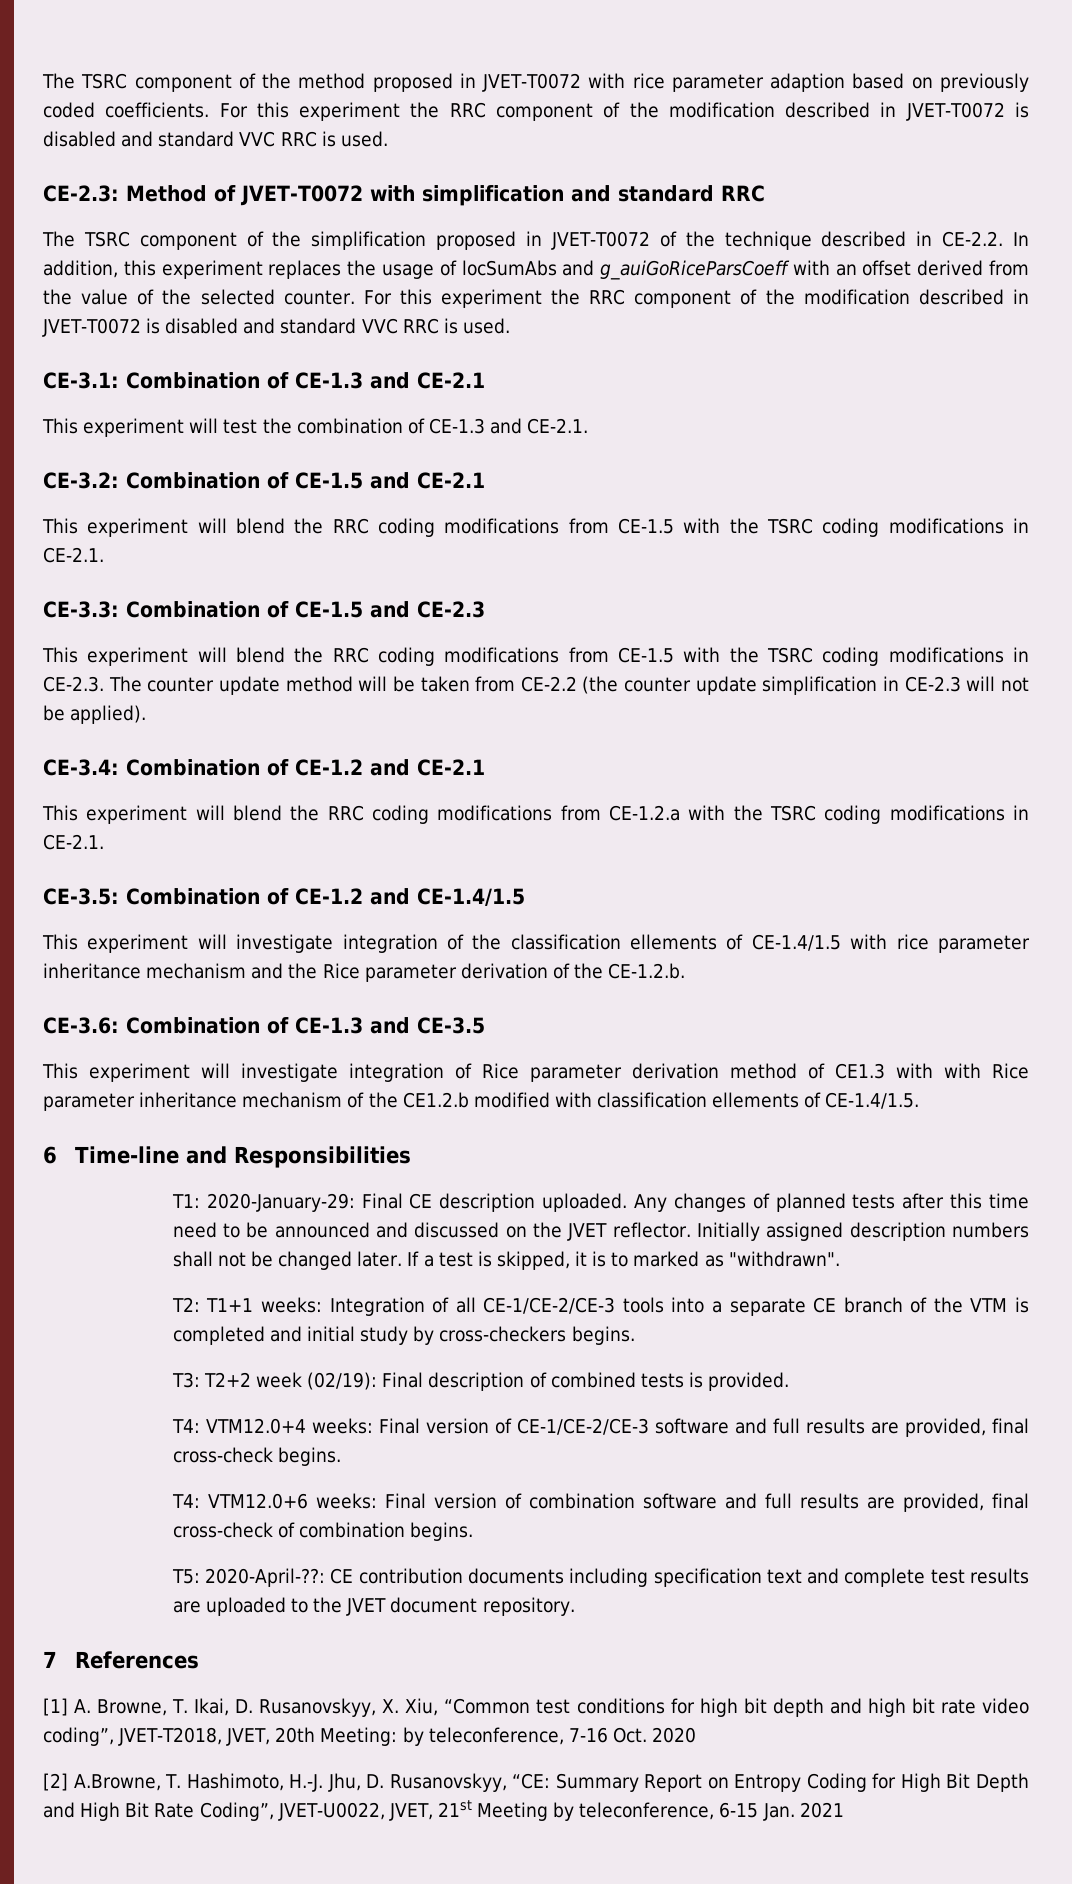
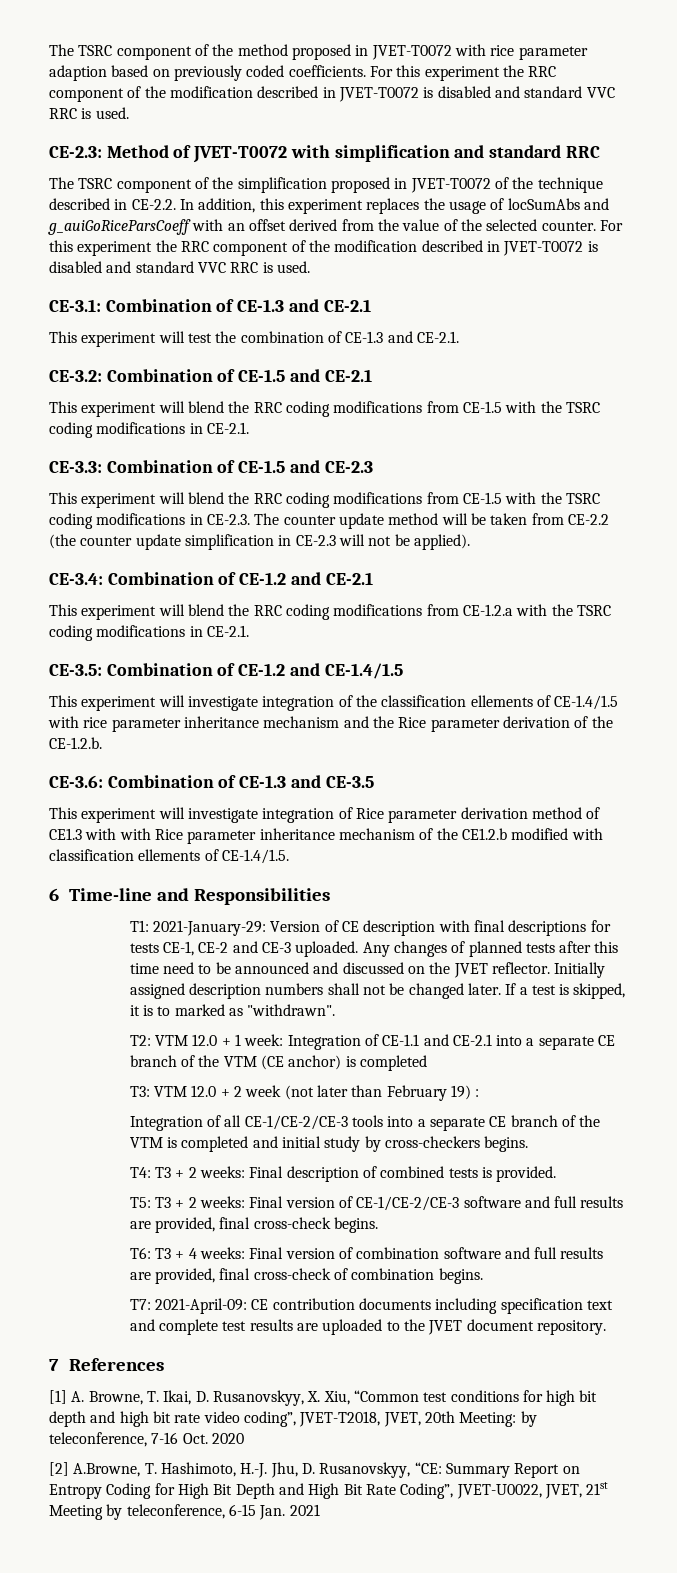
- T1: 2020-January-29: Final CE description uploaded.
+ T1: 2021-January-29: Version of CE description with final descriptions for tests CE-1, CE-2 and CE-3 uploaded.
- T2: T1+1 weeks: Integration of all CE-1/CE-2/CE-3 tools into a separate CE branch of the VTM is completed and initial study by cross-checkers begins.
+ T2: VTM 12.0 + 1 week: Integration of CE-1.1 and CE-2.1 into a separate CE branch of the VTM (CE anchor) is completed
+ T3: VTM 12.0 + 2 week (not later than February 19) :
+ Integration of all CE-1/CE-2/CE-3 tools into a separate CE branch of the VTM is completed and initial study by cross-checkers begins.
- T3: T2+2 week (02/19): Final description of combined tests is provided.
+ T4: T3 + 2 weeks: Final description of combined tests is provided.
- T4: VTM12.0+4 weeks: Final version of CE-1/CE-2/CE-3 software and full results are provided, final cross-check begins.
+ T5: T3 + 2 weeks: Final version of CE-1/CE-2/CE-3 software and full results are provided, final cross-check begins.
- T4: VTM12.0+6 weeks: Final version of combination software and full results are provided, final cross-check of combination begins.
+ T6: T3 + 4 weeks: Final version of combination software and full results are provided, final cross-check of combination begins.
- T5: 2020-April-??: CE contribution documents including specification text and complete test results are uploaded to the JVET document repository.
+ T7: 2021-April-09: CE contribution documents including specification text and complete test results are uploaded to the JVET document repository.

